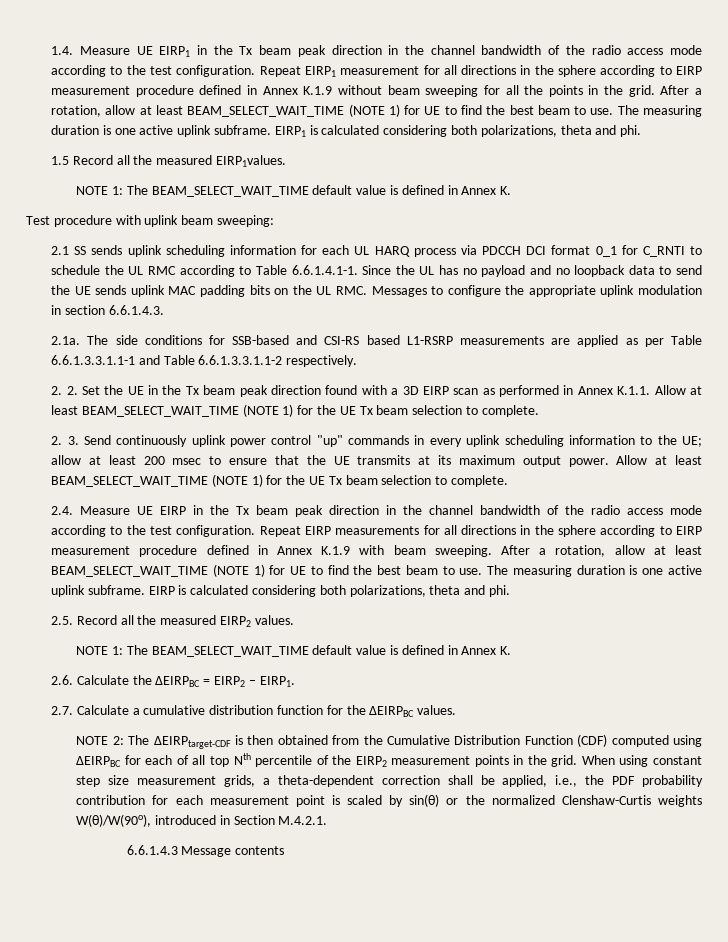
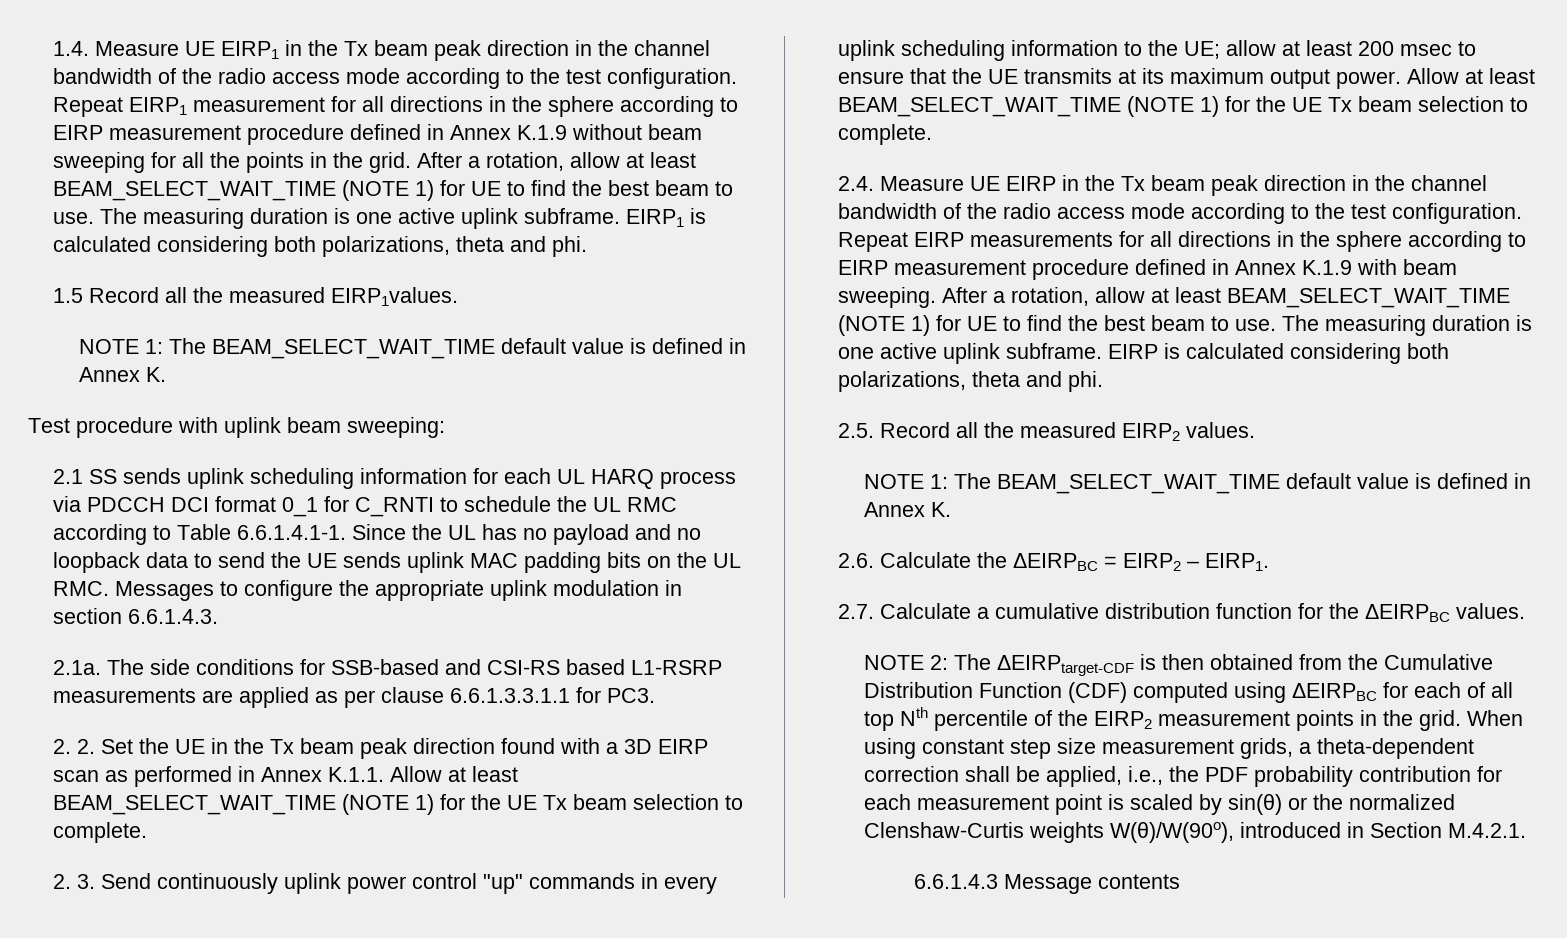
- 2.1a. The side conditions for SSB-based and CSI-RS based L1-RSRP measurements are applied as per Table 6.6.1.3.3.1.1-1 and Table 6.6.1.3.3.1.1-2 respectively.
+ 2.1a. The side conditions for SSB-based and CSI-RS based L1-RSRP measurements are applied as per clause 6.6.1.3.3.1.1 for PC3.

